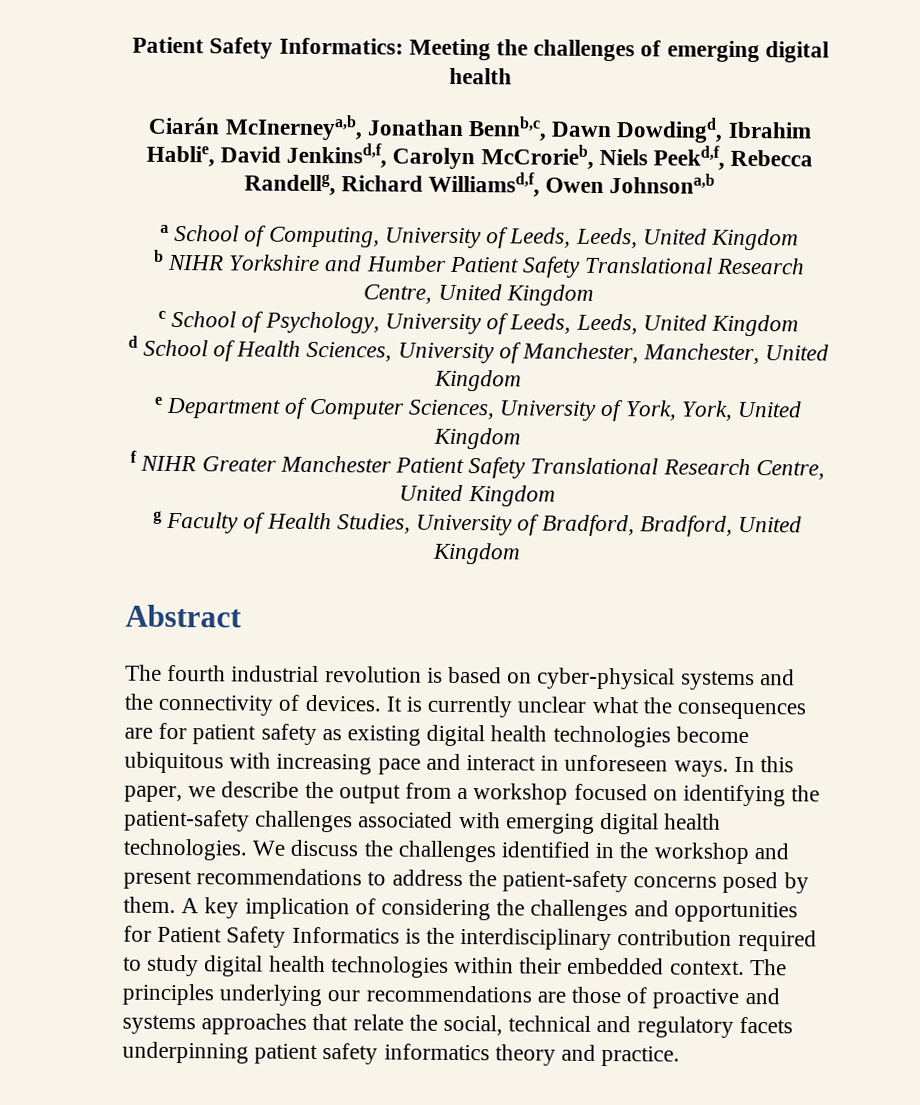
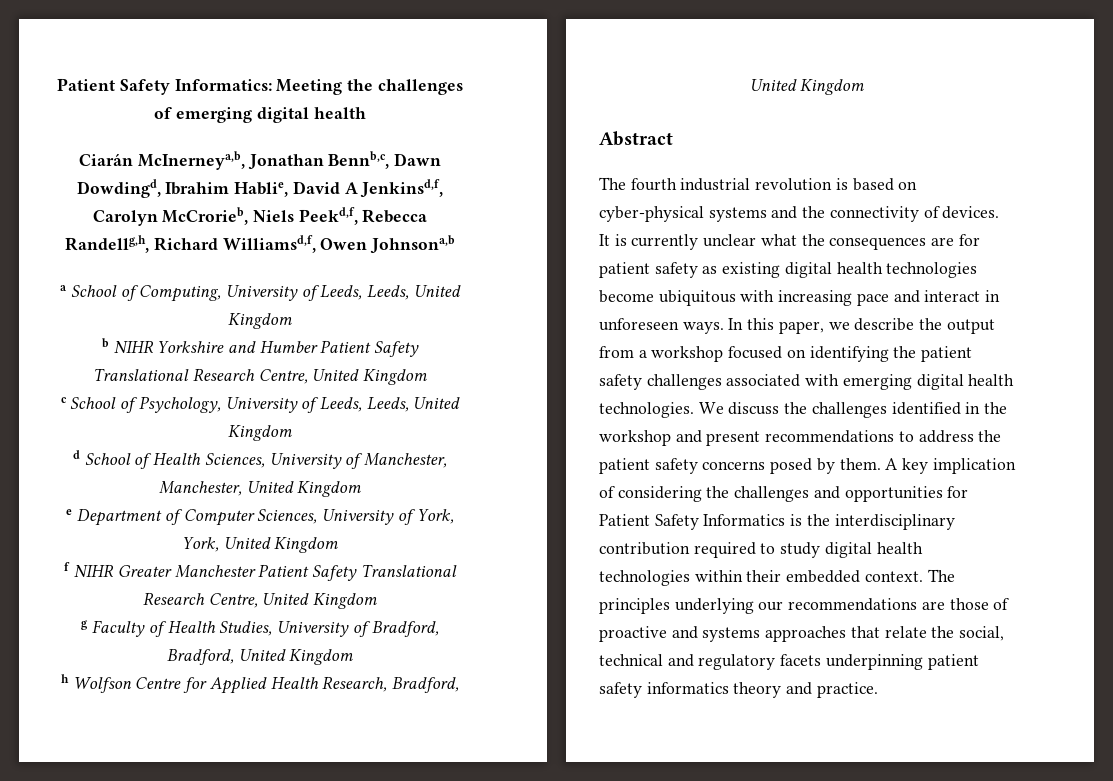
- Ciarán McInerneya,b, Jonathan Bennb,c, Dawn Dowdingd, Ibrahim Hablie, David Jenkinsd,f, Carolyn McCrorieb, Niels Peekd,f, Rebecca Randellg, Richard Williamsd,f, Owen Johnsona,b
+ Ciarán McInerneya,b, Jonathan Bennb,c, Dawn Dowdingd, Ibrahim Hablie, David A Jenkinsd,f, Carolyn McCrorieb, Niels Peekd,f, Rebecca Randellg,h, Richard Williamsd,f, Owen Johnsona,b
+ h Wolfson Centre for Applied Health Research, Bradford, United Kingdom
- In this paper, we describe the output from a workshop focused on identifying the patient-safety challenges associated with emerging digital health technologies.
+ In this paper, we describe the output from a workshop focused on identifying the patient safety challenges associated with emerging digital health technologies.
- We discuss the challenges identified in the workshop and present recommendations to address the patient-safety concerns posed by them.
+ We discuss the challenges identified in the workshop and present recommendations to address the patient safety concerns posed by them.

